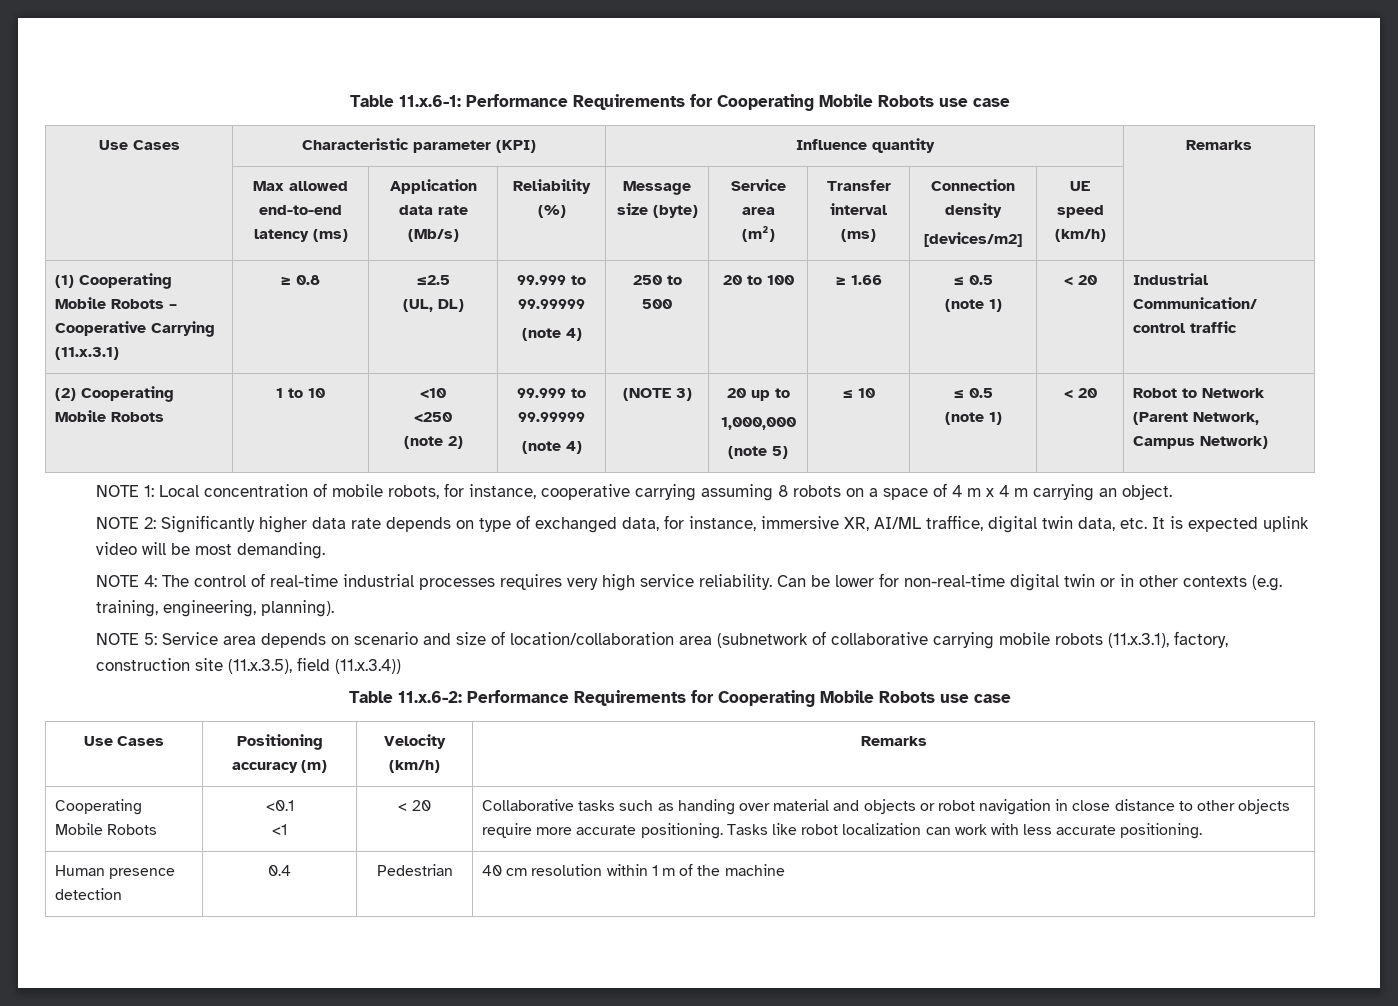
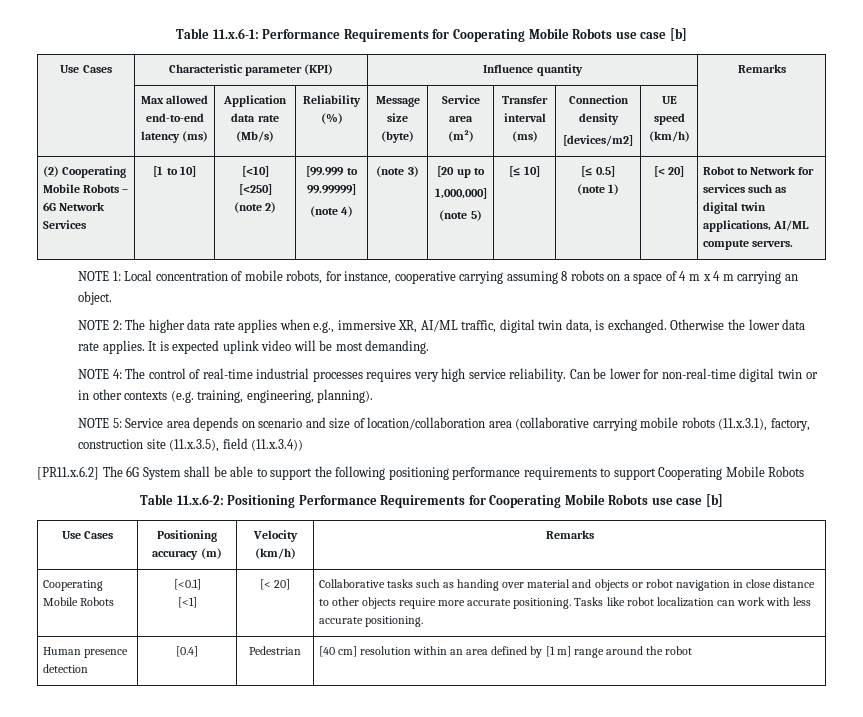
- Table 11.x.6-1: Performance Requirements for Cooperating Mobile Robots use case
+ Table 11.x.6-1: Performance Requirements for Cooperating Mobile Robots use case [b]
- (1) Cooperating Mobile Robots – Cooperative Carrying (11.x.3.1) | ≥ 0.8 | ≤2.5
- (UL, DL) | 99.999 to 99.99999
- (note 4) | 250 to 500 | 20 to 100 | ≥ 1.66 | ≤ 0.5
- (note 1) | < 20 | Industrial Communication/ control traffic
- (2) Cooperating Mobile Robots | 1 to 10 | <10
- <250
- (note 2) | 99.999 to 99.99999
- (note 4) | (NOTE 3) | 20 up to
- 1,000,000
- (note 5) | ≤ 10 | ≤ 0.5
- (note 1) | < 20 | Robot to Network (Parent Network, Campus Network)
+ (2) Cooperating Mobile Robots – 6G Network Services | [1 to 10] | [<10]
+ [<250]
+ (note 2) | [99.999 to 99.99999]
+ (note 4) | (note 3) | [20 up to
+ 1,000,000]
+ (note 5) | [≤ 10] | [≤ 0.5]
+ (note 1) | [< 20] | Robot to Network for services such as digital twin applications, AI/ML compute servers.
- NOTE 2: Significantly higher data rate depends on type of exchanged data, for instance, immersive XR, AI/ML traffice, digital twin data, etc. It is expected uplink video will be most demanding.
+ NOTE 2: The higher data rate applies when e.g., immersive XR, AI/ML traffic, digital twin data, is exchanged. Otherwise the lower data rate applies. It is expected uplink video will be most demanding.
- NOTE 5: Service area depends on scenario and size of location/collaboration area (subnetwork of collaborative carrying mobile robots (11.x.3.1), factory, construction site (11.x.3.5), field (11.x.3.4))
+ NOTE 5: Service area depends on scenario and size of location/collaboration area (collaborative carrying mobile robots (11.x.3.1), factory, construction site (11.x.3.5), field (11.x.3.4))
+ [PR11.x.6.2] The 6G System shall be able to support the following positioning performance requirements to support Cooperating Mobile Robots
- Table 11.x.6-2: Performance Requirements for Cooperating Mobile Robots use case
+ Table 11.x.6-2: Positioning Performance Requirements for Cooperating Mobile Robots use case [b]
- Cooperating Mobile Robots | <0.1
- <1 | < 20 | Collaborative tasks such as handing over material and objects or robot navigation in close distance to other objects require more accurate positioning. Tasks like robot localization can work with less accurate positioning.
+ Cooperating Mobile Robots | [<0.1]
+ [<1] | [< 20] | Collaborative tasks such as handing over material and objects or robot navigation in close distance to other objects require more accurate positioning. Tasks like robot localization can work with less accurate positioning.
- Human presence detection | 0.4 | Pedestrian | 40 cm resolution within 1 m of the machine
+ Human presence detection | [0.4] | Pedestrian | [40 cm] resolution within an area defined by [1 m] range around the robot

